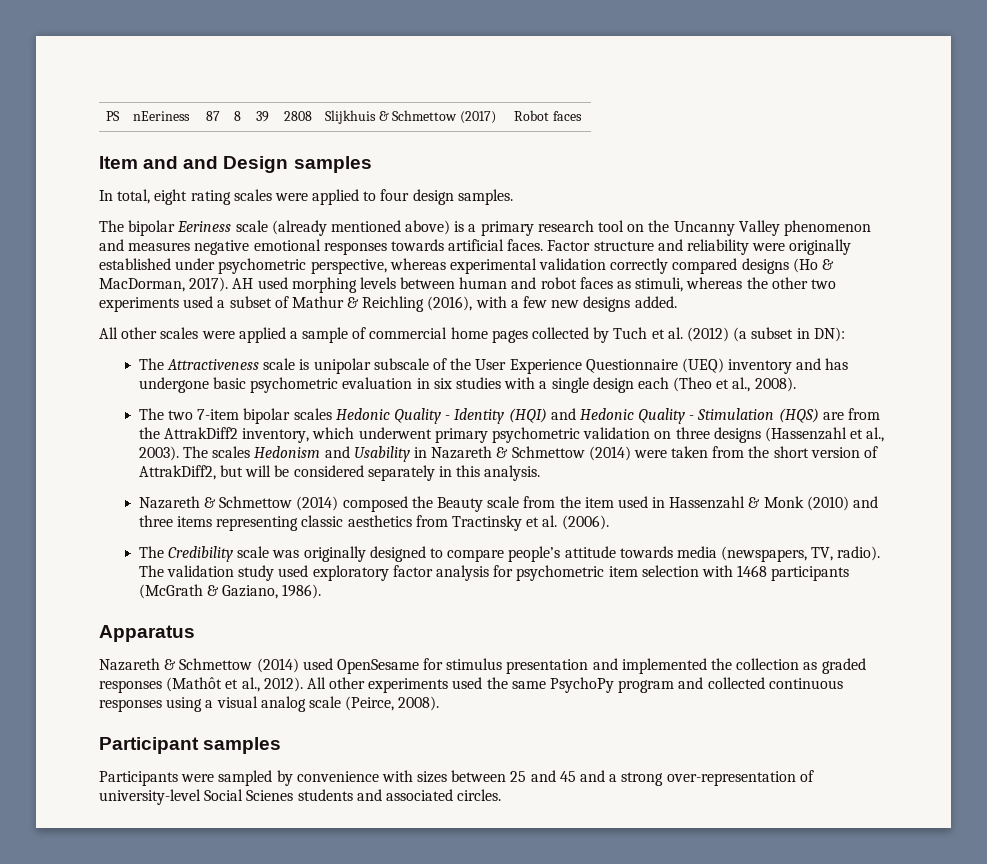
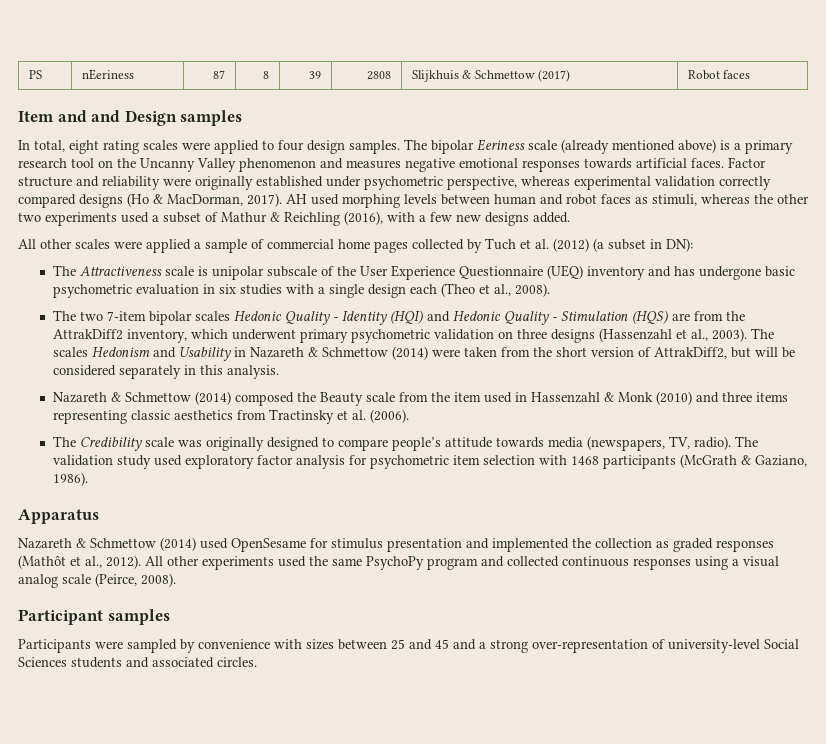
- In total, eight rating scales were applied to four design samples.
- The bipolar Eeriness scale (already mentioned above) is a primary research tool on the Uncanny Valley phenomenon and measures negative emotional responses towards artificial faces.
+ In total, eight rating scales were applied to four design samples. The bipolar Eeriness scale (already mentioned above) is a primary research tool on the Uncanny Valley phenomenon and measures negative emotional responses towards artificial faces.
- Participants were sampled by convenience with sizes between 25 and 45 and a strong over-representation of university-level Social Scienes students and associated circles.
+ Participants were sampled by convenience with sizes between 25 and 45 and a strong over-representation of university-level Social Sciences students and associated circles.

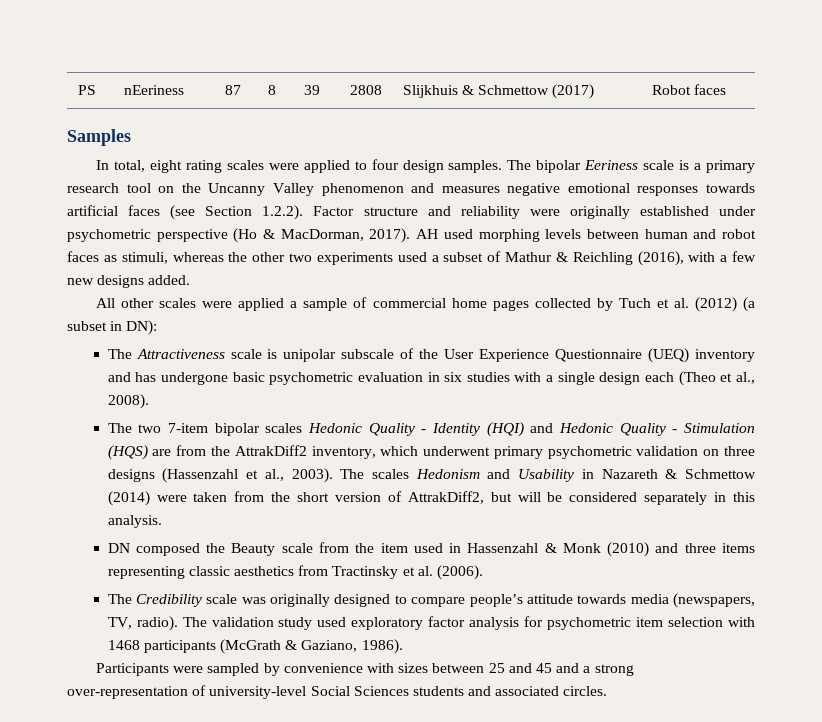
- Item and and Design samples
+ Samples
- The bipolar Eeriness scale (already mentioned above) is a primary research tool on the Uncanny Valley phenomenon and measures negative emotional responses towards artificial faces. Factor structure and reliability were originally established under psychometric perspective, whereas experimental validation correctly compared designs (Ho & MacDorman, 2017).
+ The bipolar Eeriness scale is a primary research tool on the Uncanny Valley phenomenon and measures negative emotional responses towards artificial faces (see Section 1.2.2). Factor structure and reliability were originally established under psychometric perspective (Ho & MacDorman, 2017).
- Nazareth & Schmettow (2014) composed the Beauty scale from the item used in Hassenzahl & Monk (2010) and three items representing classic aesthetics from Tractinsky et al. (2006).
+ DN composed the Beauty scale from the item used in Hassenzahl & Monk (2010) and three items representing classic aesthetics from Tractinsky et al. (2006).
- Apparatus
- Nazareth & Schmettow (2014) used OpenSesame for stimulus presentation and implemented the collection as graded responses (Mathôt et al., 2012). All other experiments used the same PsychoPy program and collected continuous responses using a visual analog scale (Peirce, 2008).
- Participant samples

